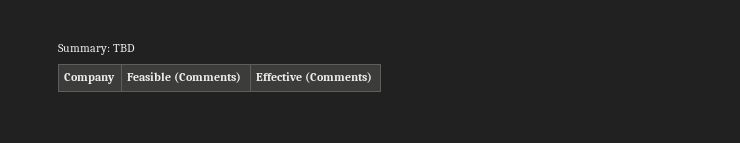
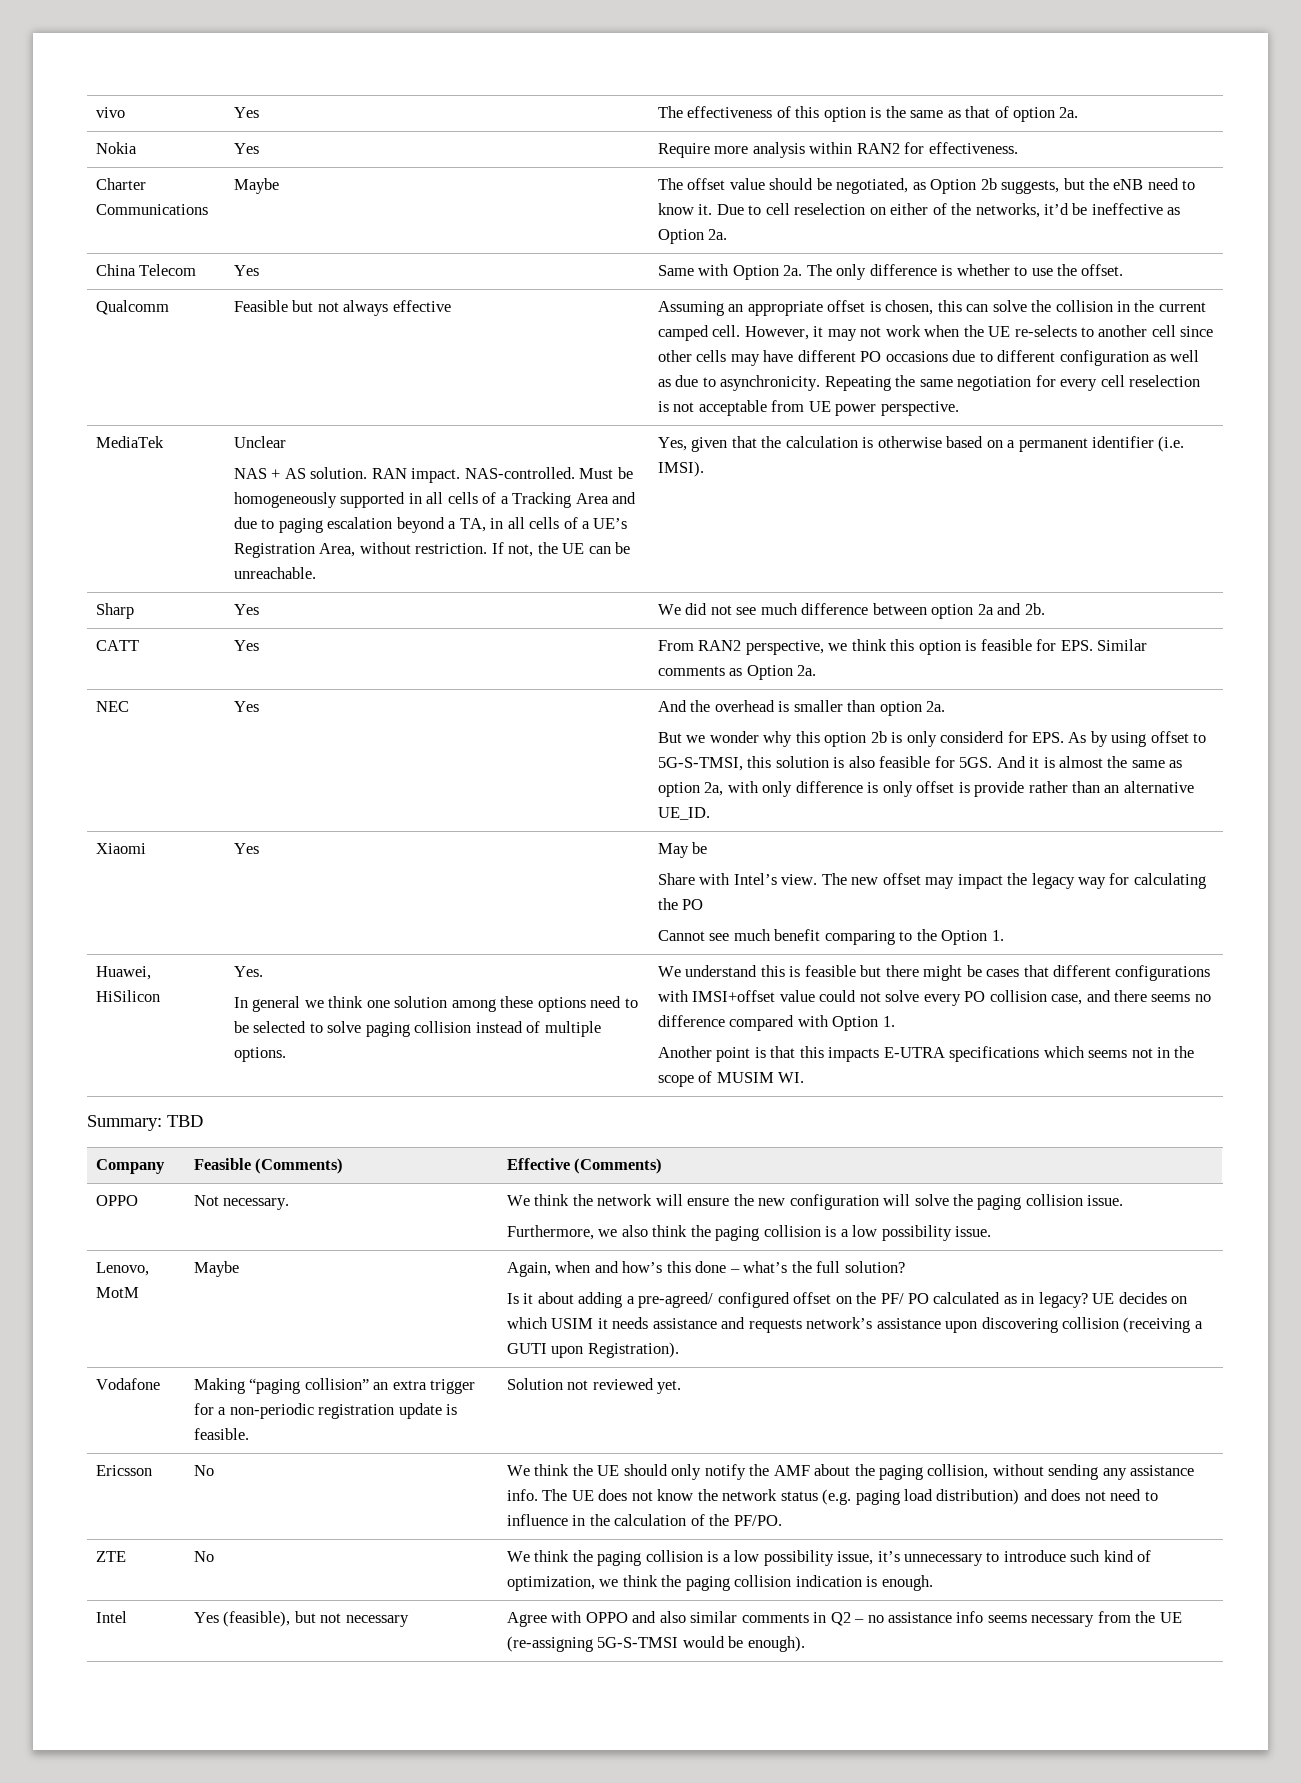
+ vivo | Yes | The effectiveness of this option is the same as that of option 2a.
+ Nokia | Yes | Require more analysis within RAN2 for effectiveness.
+ Charter Communications | Maybe | The offset value should be negotiated, as Option 2b suggests, but the eNB need to know it. Due to cell reselection on either of the networks, it’d be ineffective as Option 2a.
+ China Telecom | Yes | Same with Option 2a. The only difference is whether to use the offset.
+ Qualcomm | Feasible but not always effective | Assuming an appropriate offset is chosen, this can solve the collision in the current camped cell. However, it may not work when the UE re-selects to another cell since other cells may have different PO occasions due to different configuration as well as due to asynchronicity. Repeating the same negotiation for every cell reselection is not acceptable from UE power perspective.
+ MediaTek | Unclear
+ NAS + AS solution. RAN impact. NAS-controlled. Must be homogeneously supported in all cells of a Tracking Area and due to paging escalation beyond a TA, in all cells of a UE’s Registration Area, without restriction. If not, the UE can be unreachable. | Yes, given that the calculation is otherwise based on a permanent identifier (i.e. IMSI).
+ Sharp | Yes | We did not see much difference between option 2a and 2b.
+ CATT | Yes | From RAN2 perspective, we think this option is feasible for EPS. Similar comments as Option 2a.
+ NEC | Yes | And the overhead is smaller than option 2a.
+ But we wonder why this option 2b is only considerd for EPS. As by using offset to 5G-S-TMSI, this solution is also feasible for 5GS. And it is almost the same as option 2a, with only difference is only offset is provide rather than an alternative UE_ID.
+ Xiaomi | Yes | May be
+ Share with Intel’s view. The new offset may impact the legacy way for calculating the PO
+ Cannot see much benefit comparing to the Option 1.
+ Huawei, HiSilicon | Yes.
+ In general we think one solution among these options need to be selected to solve paging collision instead of multiple options. | We understand this is feasible but there might be cases that different configurations with IMSI+offset value could not solve every PO collision case, and there seems no difference compared with Option 1.
+ Another point is that this impacts E-UTRA specifications which seems not in the scope of MUSIM WI.
+ OPPO | Not necessary. | We think the network will ensure the new configuration will solve the paging collision issue.
+ Furthermore, we also think the paging collision is a low possibility issue.
+ Lenovo, MotM | Maybe | Again, when and how’s this done – what’s the full solution?
+ Is it about adding a pre-agreed/ configured offset on the PF/ PO calculated as in legacy? UE decides on which USIM it needs assistance and requests network’s assistance upon discovering collision (receiving a GUTI upon Registration).
+ Vodafone | Making “paging collision” an extra trigger for a non-periodic registration update is feasible. | Solution not reviewed yet.
+ Ericsson | No | We think the UE should only notify the AMF about the paging collision, without sending any assistance info. The UE does not know the network status (e.g. paging load distribution) and does not need to influence in the calculation of the PF/PO.
+ ZTE | No | We think the paging collision is a low possibility issue, it’s unnecessary to introduce such kind of optimization, we think the paging collision indication is enough.
+ Intel | Yes (feasible), but not necessary | Agree with OPPO and also similar comments in Q2 – no assistance info seems necessary from the UE (re-assigning 5G-S-TMSI would be enough).

